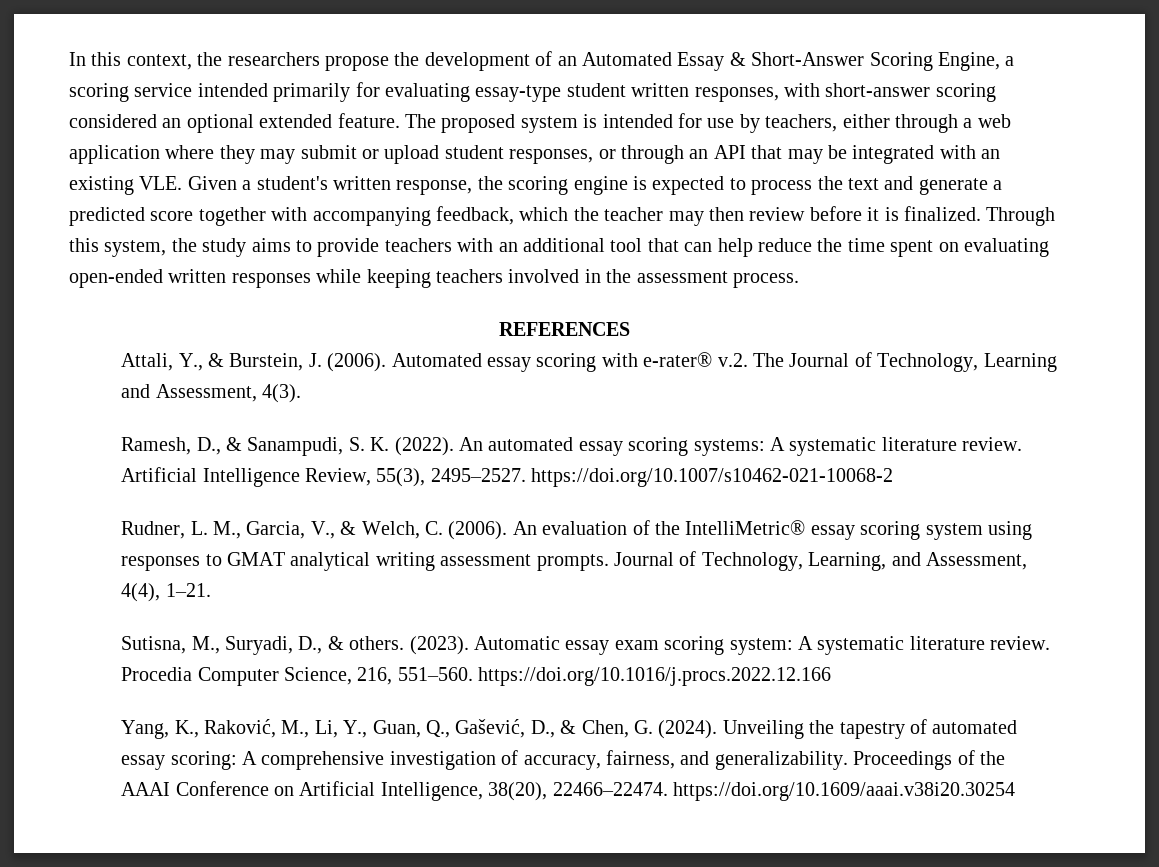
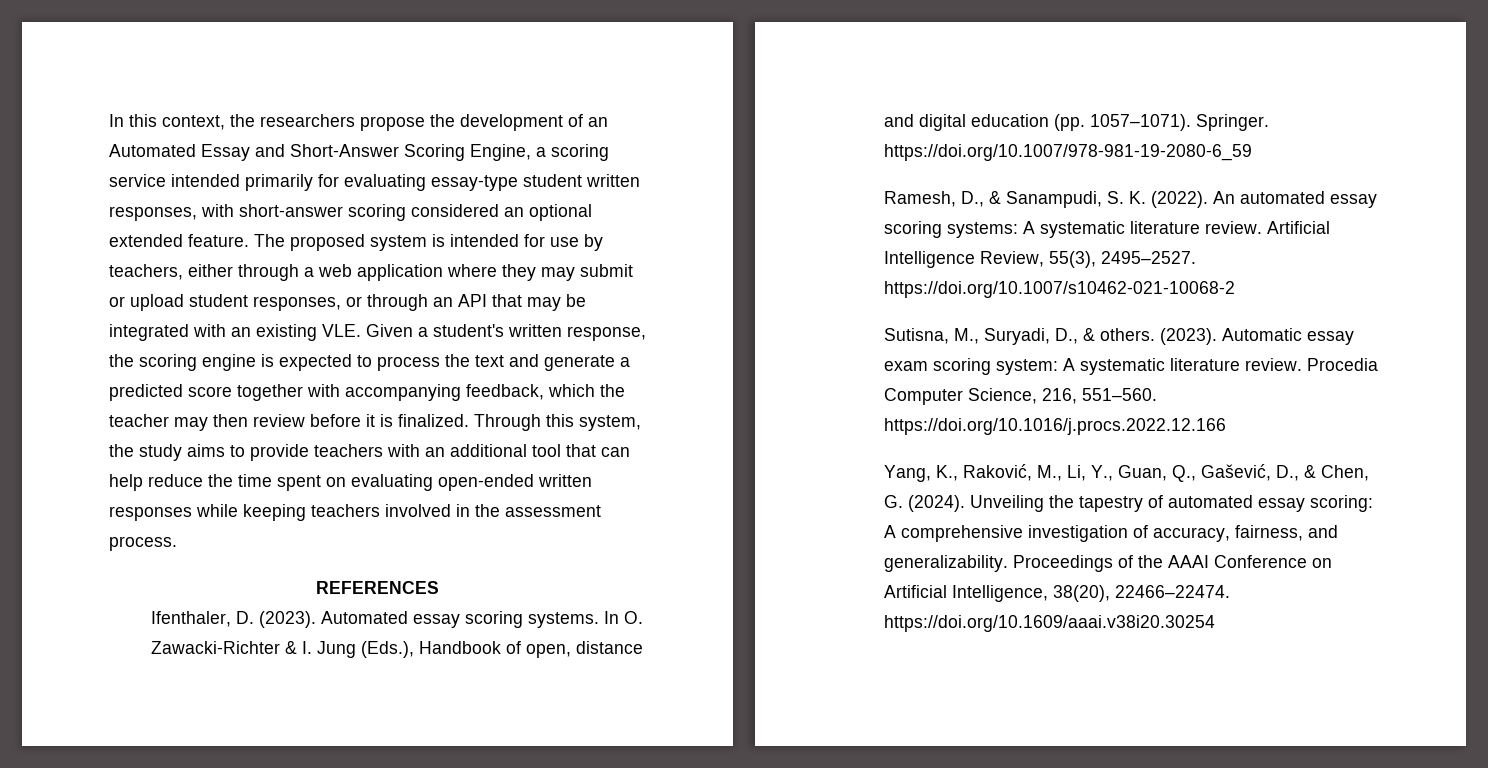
- In this context, the researchers propose the development of an Automated Essay & Short-Answer Scoring Engine, a scoring service intended primarily for evaluating essay-type student written responses, with short-answer scoring considered an optional extended feature.
+ In this context, the researchers propose the development of an Automated Essay and Short-Answer Scoring Engine, a scoring service intended primarily for evaluating essay-type student written responses, with short-answer scoring considered an optional extended feature.
- Attali, Y., & Burstein, J. (2006). Automated essay scoring with e-rater® v.2. The Journal of Technology, Learning and Assessment, 4(3).
+ Ifenthaler, D. (2023). Automated essay scoring systems. In O. Zawacki-Richter & I. Jung (Eds.), Handbook of open, distance and digital education (pp. 1057–1071). Springer. https://doi.org/10.1007/978-981-19-2080-6_59
- Rudner, L. M., Garcia, V., & Welch, C. (2006). An evaluation of the IntelliMetric® essay scoring system using responses to GMAT analytical writing assessment prompts. Journal of Technology, Learning, and Assessment, 4(4), 1–21.

